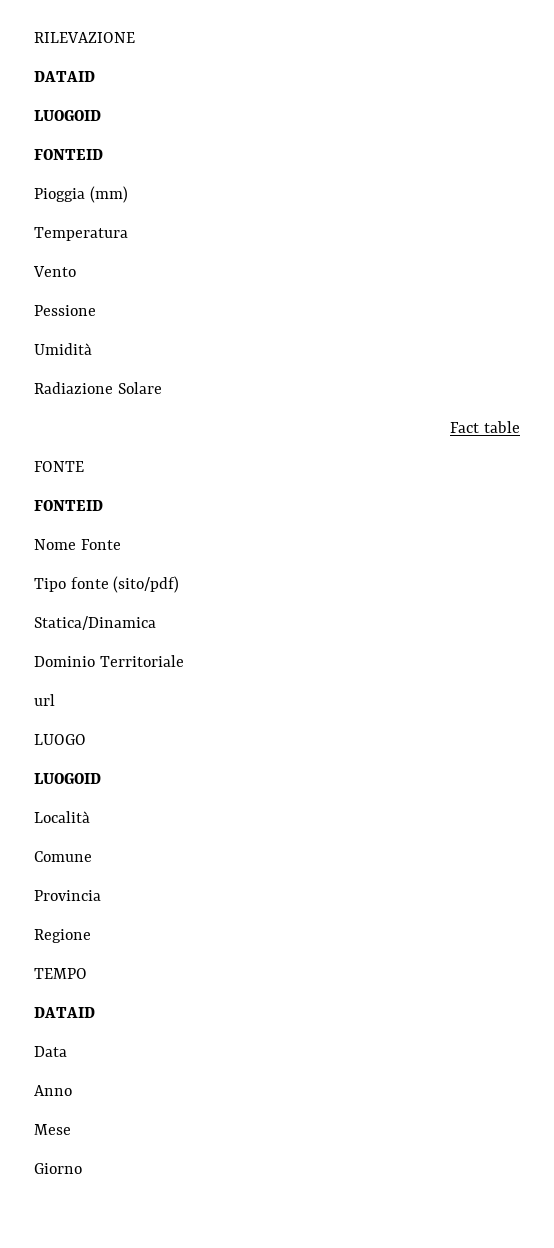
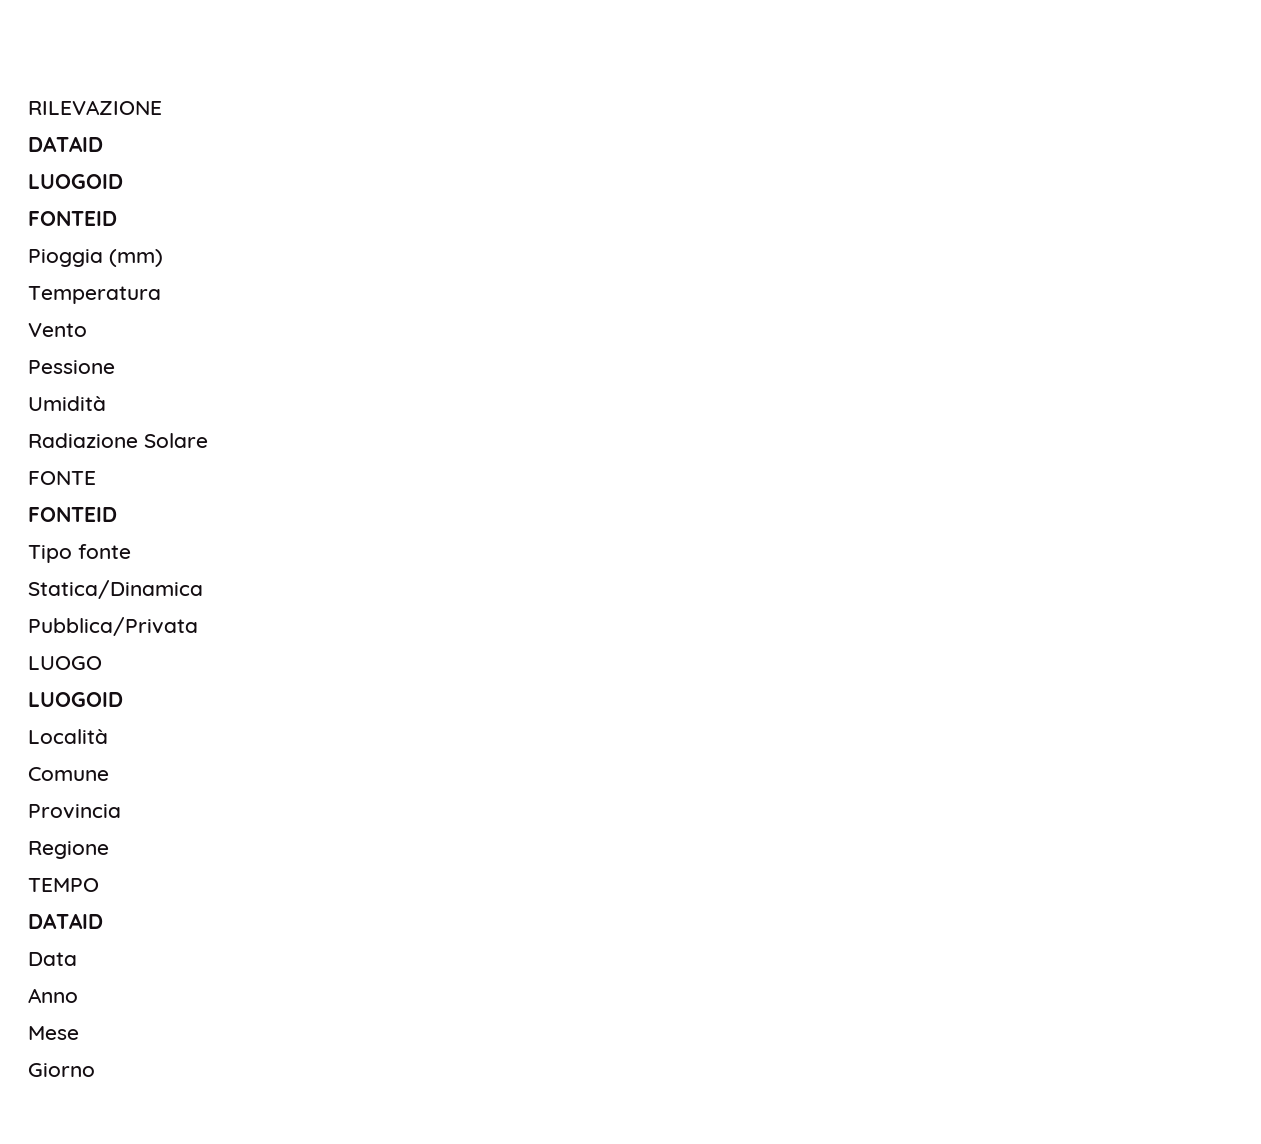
- Fact table
- Nome Fonte
- Tipo fonte (sito/pdf)
+ Tipo fonte
- Dominio Territoriale
- url
+ Pubblica/Privata

